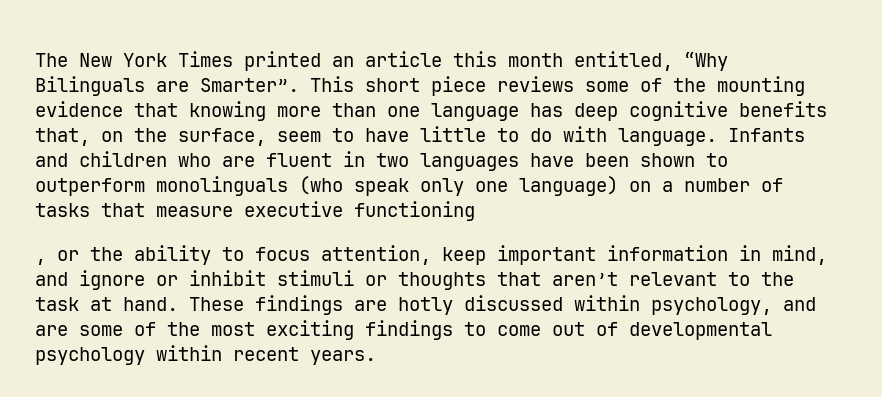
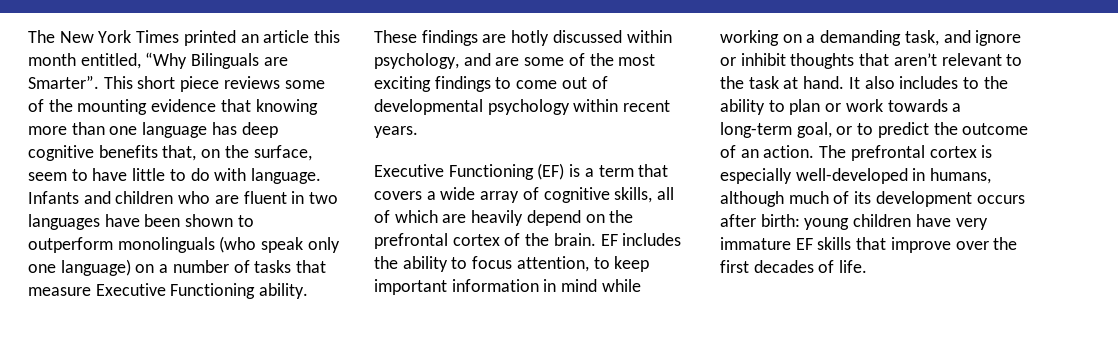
- Infants and children who are fluent in two languages have been shown to outperform monolinguals (who speak only one language) on a number of tasks that measure executive functioning
- , or the ability to focus attention, keep important information in mind, and ignore or inhibit stimuli or thoughts that aren’t relevant to the task at hand.
+ Infants and children who are fluent in two languages have been shown to outperform monolinguals (who speak only one language) on a number of tasks that measure Executive Functioning ability.
+ Executive Functioning (EF) is a term that covers a wide array of cognitive skills, all of which are heavily depend on the prefrontal cortex of the brain. EF includes the ability to focus attention, to keep important information in mind while working on a demanding task, and ignore or inhibit thoughts that aren’t relevant to the task at hand. It also includes to the ability to plan or work towards a long-term goal, or to predict the outcome of an action. The prefrontal cortex is especially well-developed in humans, although much of its development occurs after birth: young children have very immature EF skills that improve over the first decades of life.

